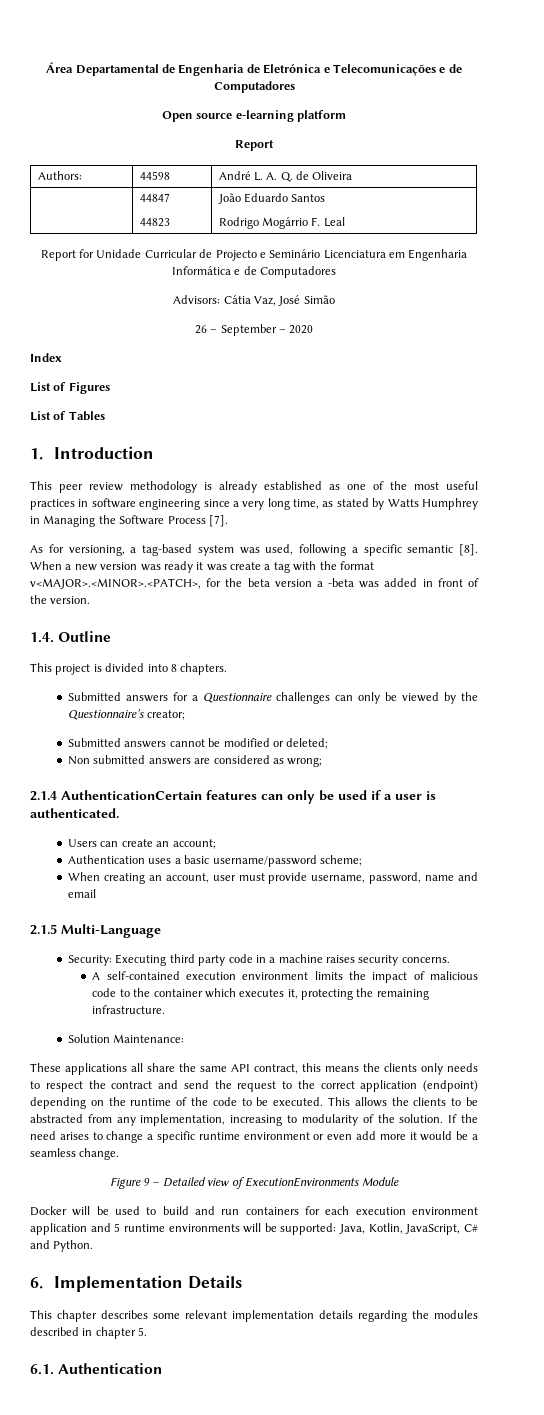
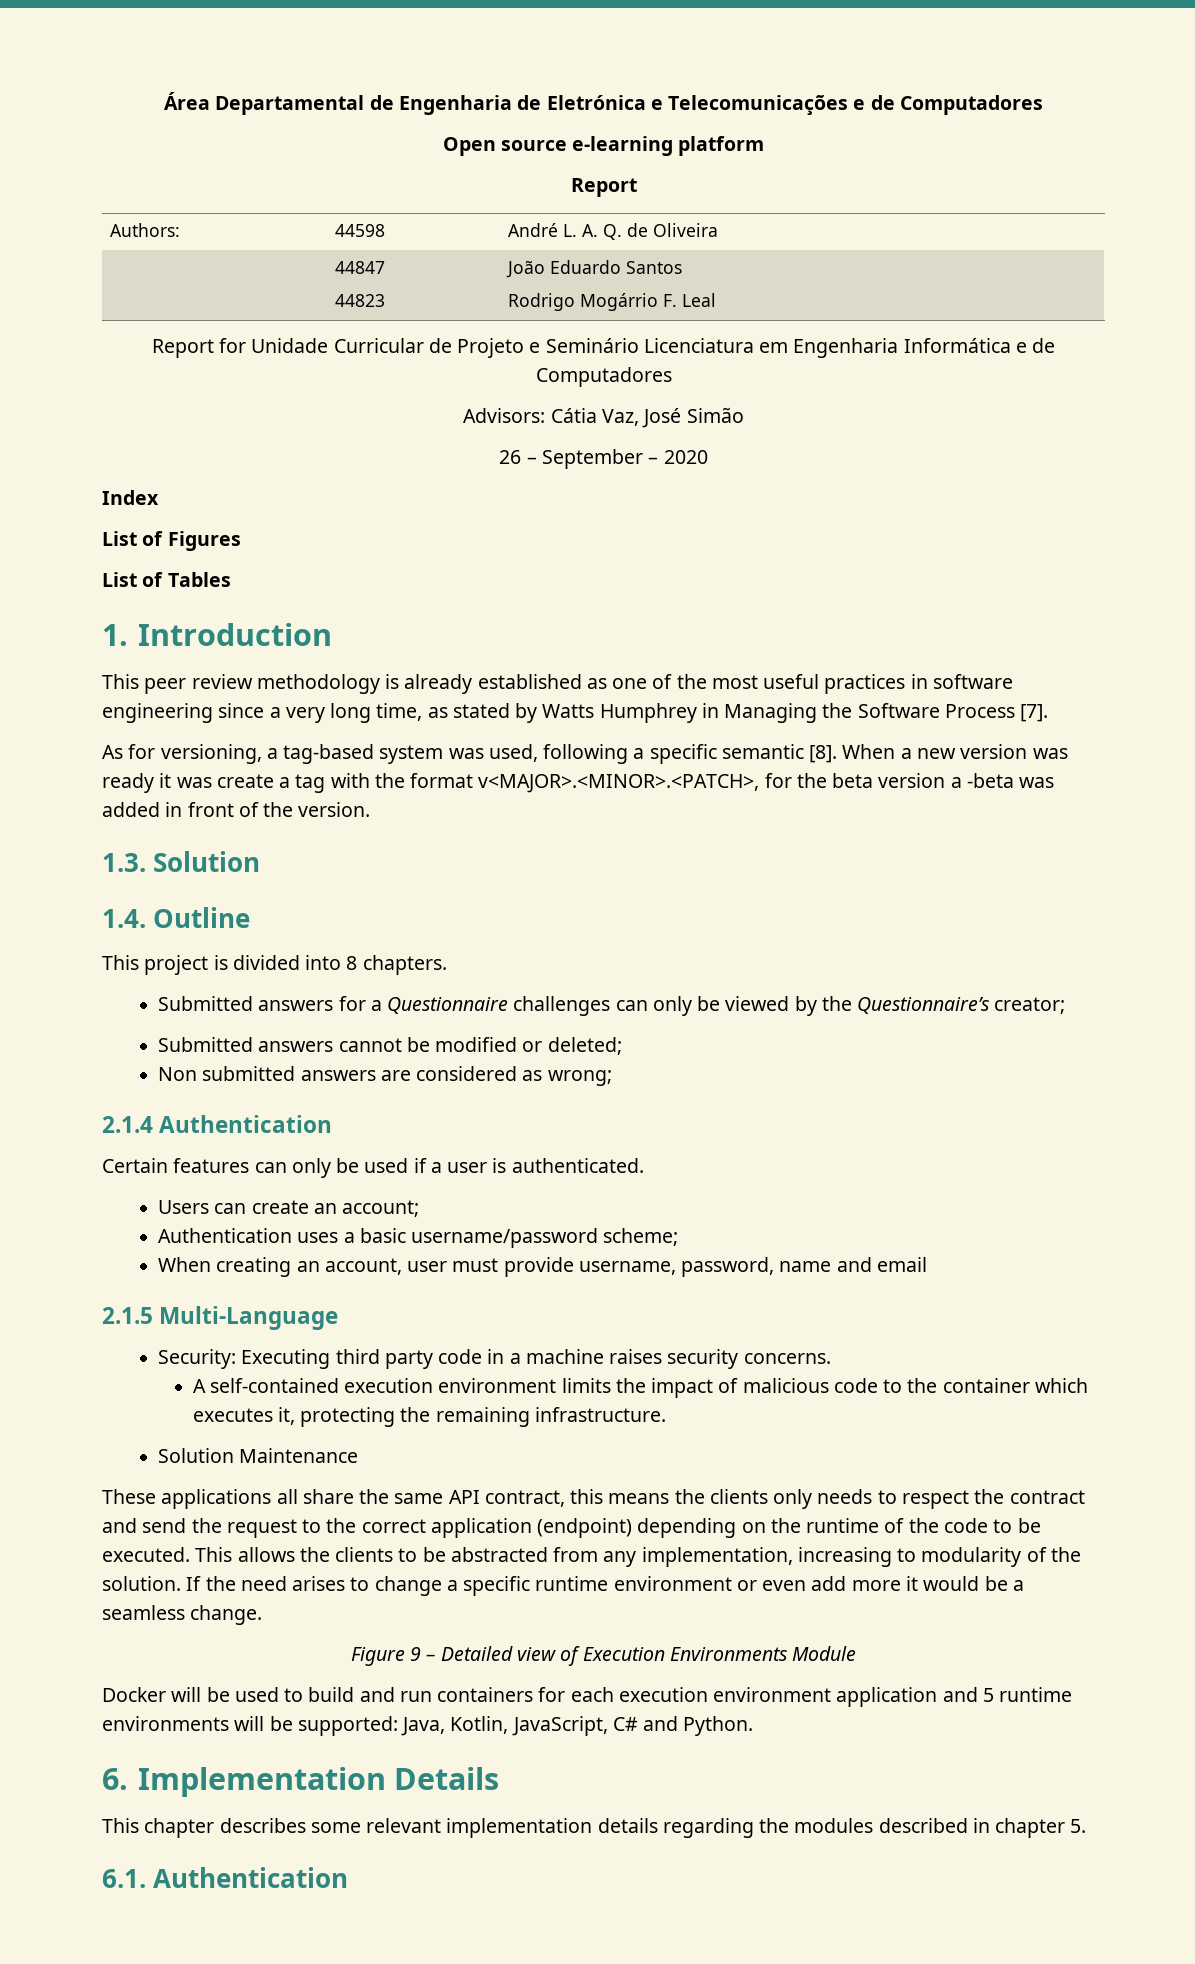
- Report for Unidade Curricular de Projecto e Seminário Licenciatura em Engenharia Informática e de Computadores
+ Report for Unidade Curricular de Projeto e Seminário Licenciatura em Engenharia Informática e de Computadores
+ 1.3. Solution
- 2.1.4 AuthenticationCertain features can only be used if a user is authenticated.
+ 2.1.4 Authentication
+ Certain features can only be used if a user is authenticated.
- Solution Maintenance:
+ Solution Maintenance
- Figure 9 – Detailed view of ExecutionEnvironments Module
+ Figure 9 – Detailed view of Execution Environments Module

